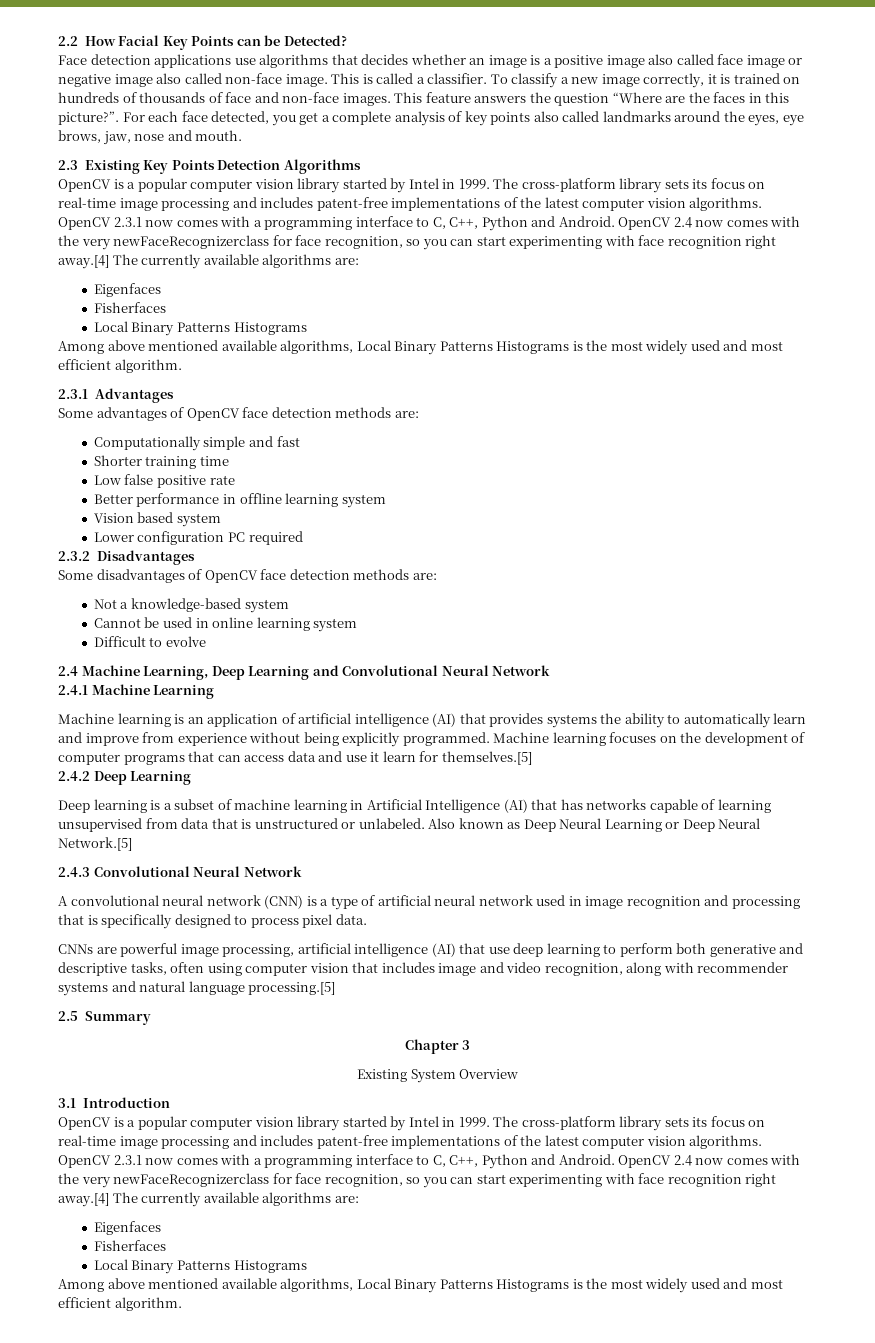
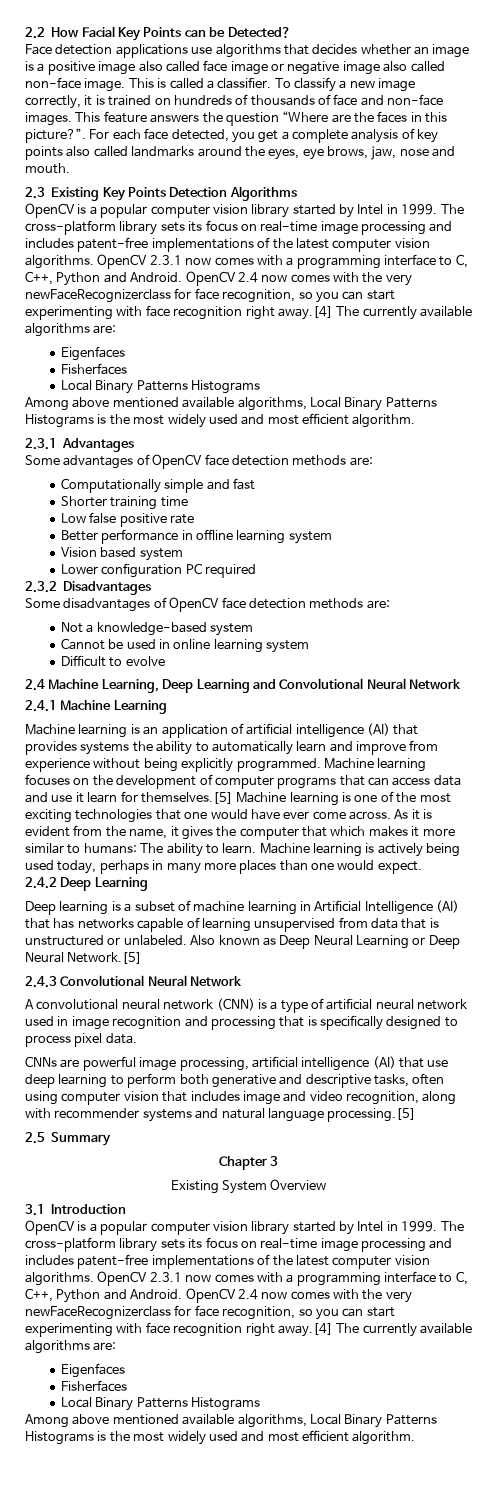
- Machine learning focuses on the development of computer programs that can access data and use it learn for themselves.[5]
+ Machine learning focuses on the development of computer programs that can access data and use it learn for themselves.[5] Machine learning is one of the most exciting technologies that one would have ever come across. As it is evident from the name, it gives the computer that which makes it more similar to humans: The ability to learn. Machine learning is actively being used today, perhaps in many more places than one would expect.

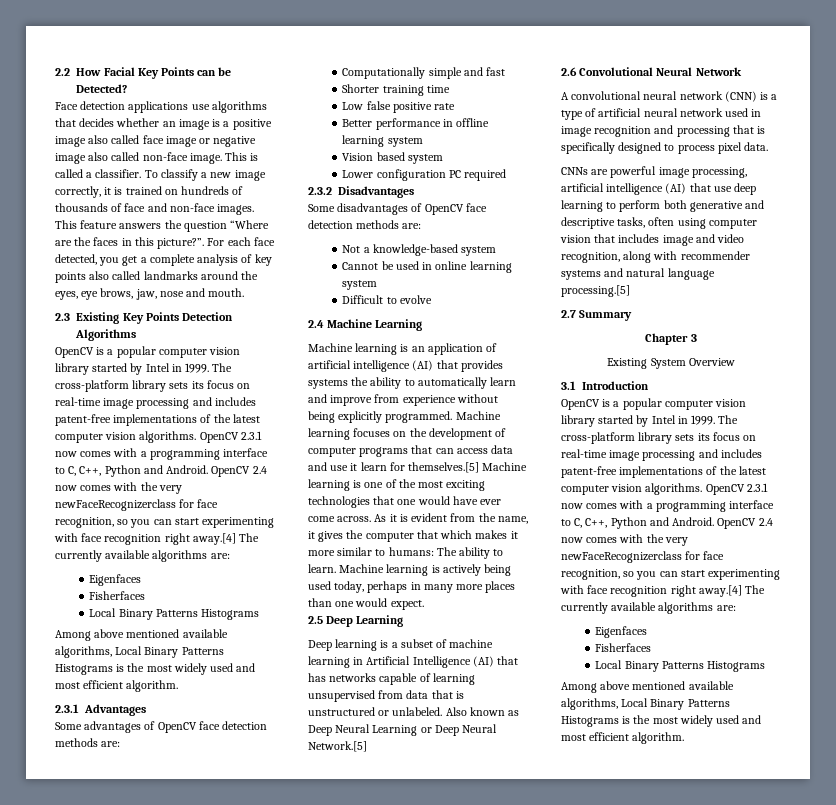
- 2.4 Machine Learning, Deep Learning and Convolutional Neural Network
- 2.4.1 Machine Learning
+ 2.4 Machine Learning
- 2.4.2 Deep Learning
+ 2.5 Deep Learning
- 2.4.3 Convolutional Neural Network
+ 2.6 Convolutional Neural Network
- 2.5 Summary
+ 2.7 Summary

